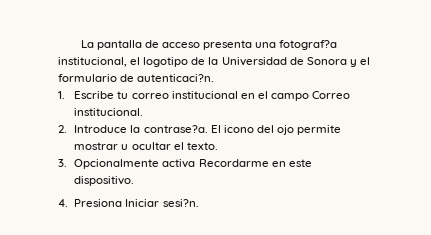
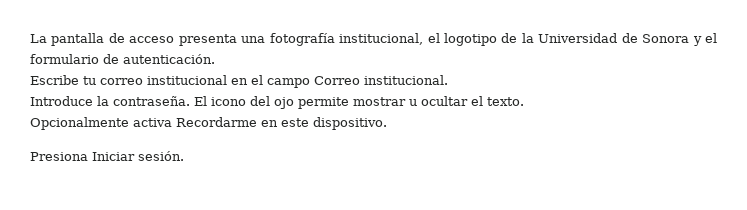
- La pantalla de acceso presenta una fotograf?a institucional, el logotipo de la Universidad de Sonora y el formulario de autenticaci?n.
- 1. Escribe tu correo institucional en el campo Correo institucional.
+ La pantalla de acceso presenta una fotografía institucional, el logotipo de la Universidad de Sonora y el formulario de autenticación.
+ Escribe tu correo institucional en el campo Correo institucional.
- 2. Introduce la contrase?a.
+ Introduce la contraseña.
- 3. Opcionalmente activa Recordarme en este dispositivo.
+ Opcionalmente activa Recordarme en este dispositivo.
- 4. Presiona Iniciar sesi?n.
+ Presiona Iniciar sesión.

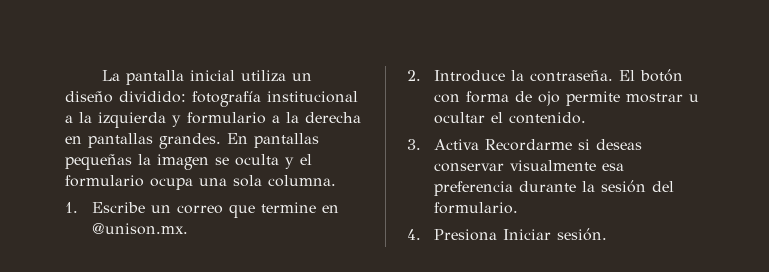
- La pantalla de acceso presenta una fotografía institucional, el logotipo de la Universidad de Sonora y el formulario de autenticación.
- Escribe tu correo institucional en el campo Correo institucional.
- Introduce la contraseña. El icono del ojo permite mostrar u ocultar el texto.
- Opcionalmente activa Recordarme en este dispositivo.
- Presiona Iniciar sesión.
+ La pantalla inicial utiliza un diseño dividido: fotografía institucional a la izquierda y formulario a la derecha en pantallas grandes. En pantallas pequeñas la imagen se oculta y el formulario ocupa una sola columna.
+ 1. Escribe un correo que termine en @unison.mx.
+ 2. Introduce la contraseña. El botón con forma de ojo permite mostrar u ocultar el contenido.
+ 3. Activa Recordarme si deseas conservar visualmente esa preferencia durante la sesión del formulario.
+ 4. Presiona Iniciar sesión.

